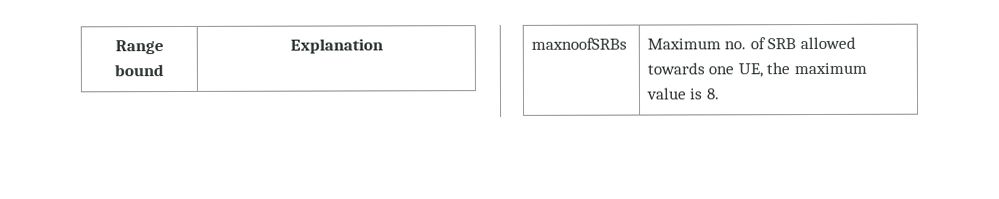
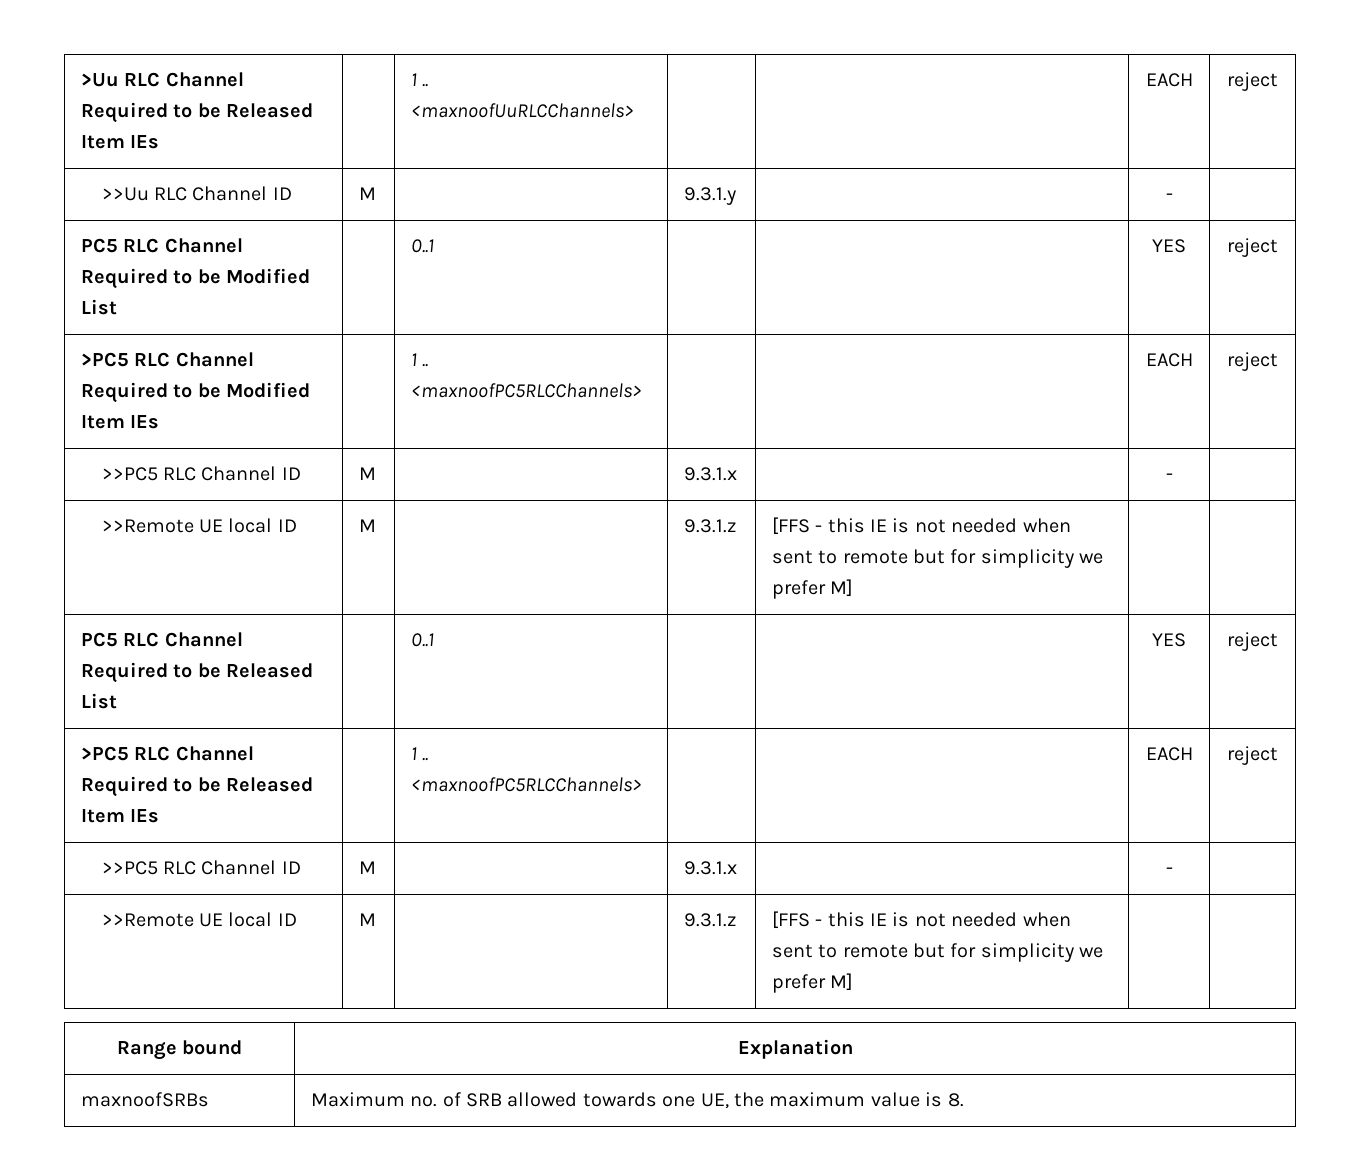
+ >Uu RLC Channel Required to be Released Item IEs | | 1 .. <maxnoofUuRLCChannels> | | | EACH | reject
+ >>Uu RLC Channel ID | M | | 9.3.1.y | | - |
+ PC5 RLC Channel Required to be Modified List | | 0..1 | | | YES | reject
+ >PC5 RLC Channel Required to be Modified Item IEs | | 1 .. <maxnoofPC5RLCChannels> | | | EACH | reject
+ >>PC5 RLC Channel ID | M | | 9.3.1.x | | - |
+ >>Remote UE local ID | M | | 9.3.1.z | [FFS - this IE is not needed when sent to remote but for simplicity we prefer M] | |
+ PC5 RLC Channel Required to be Released List | | 0..1 | | | YES | reject
+ >PC5 RLC Channel Required to be Released Item IEs | | 1 .. <maxnoofPC5RLCChannels> | | | EACH | reject
+ >>PC5 RLC Channel ID | M | | 9.3.1.x | | - |
+ >>Remote UE local ID | M | | 9.3.1.z | [FFS - this IE is not needed when sent to remote but for simplicity we prefer M] | |

